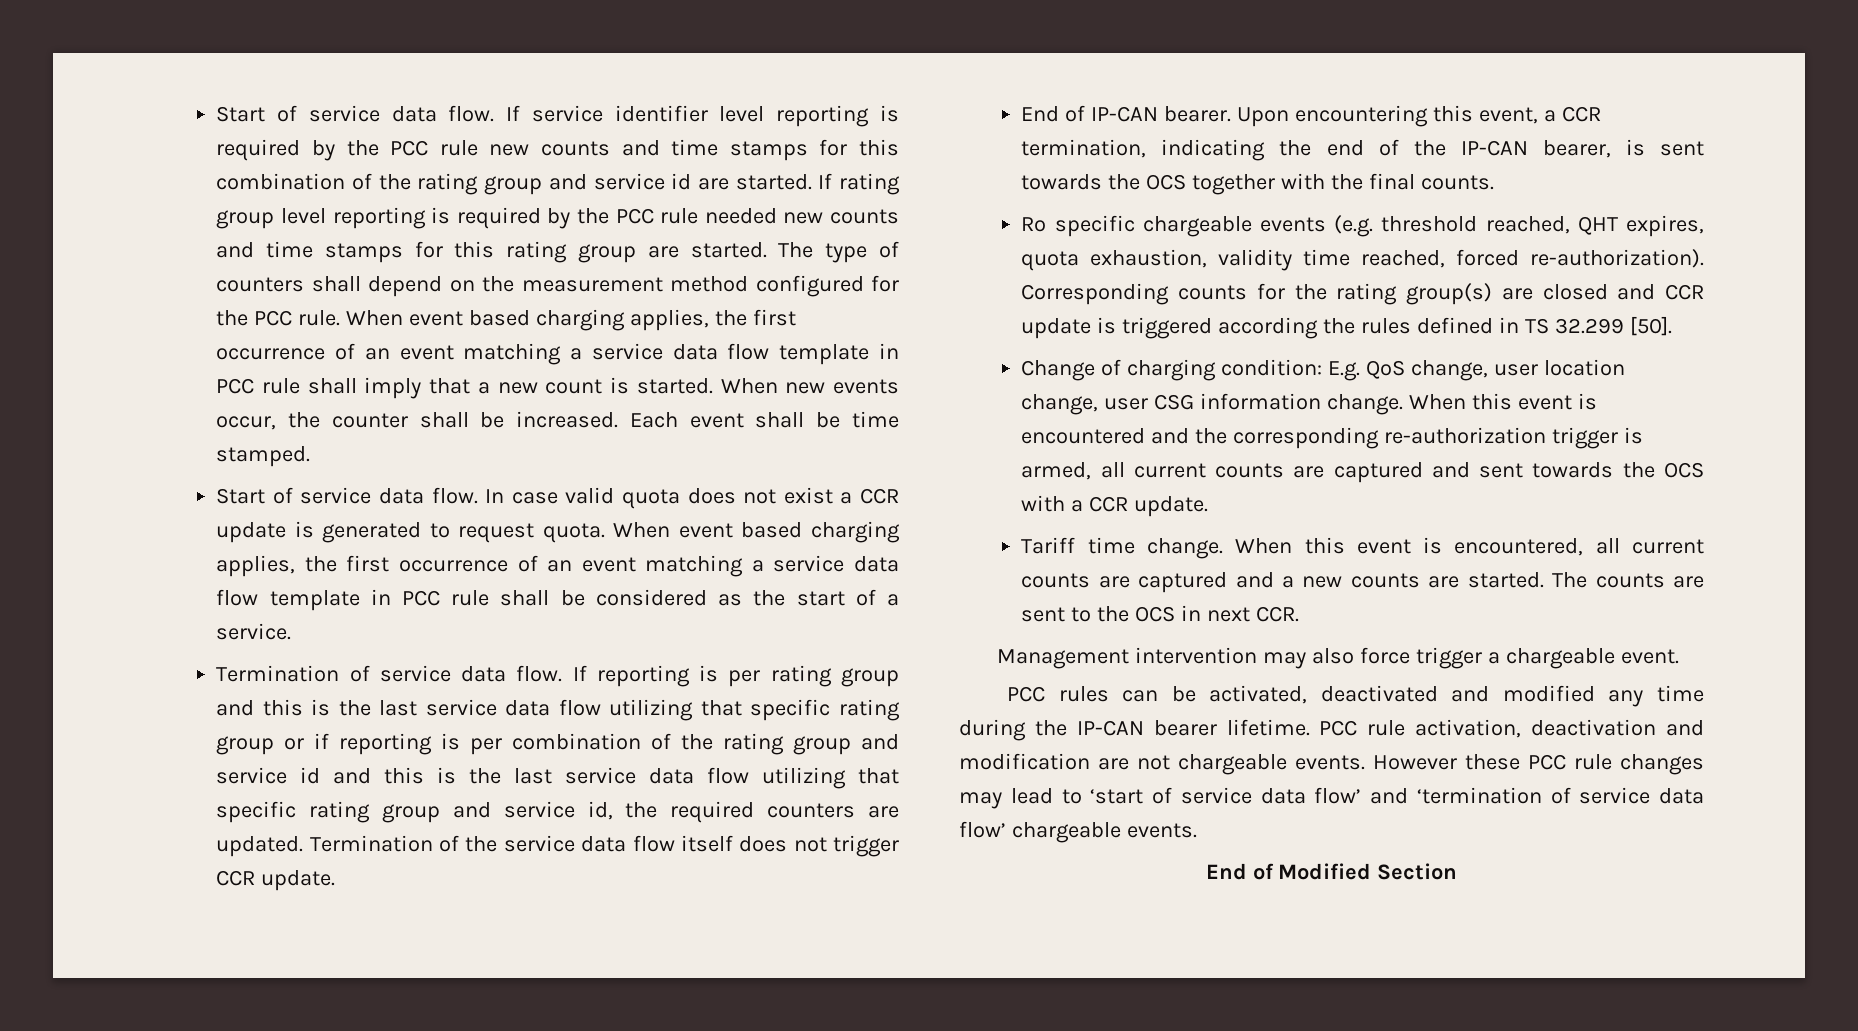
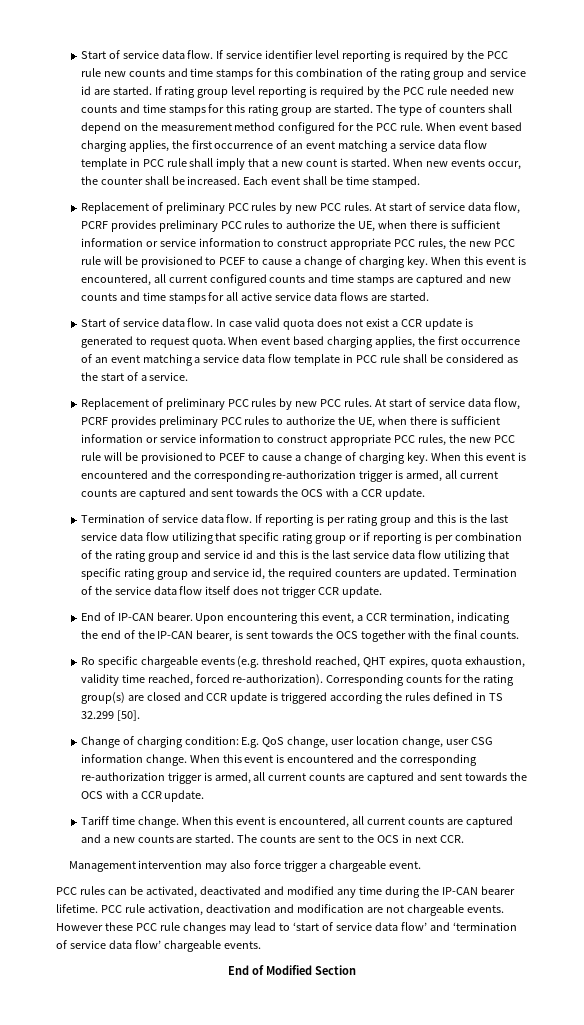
+ Replacement of preliminary PCC rules by new PCC rules. At start of service data flow, PCRF provides preliminary PCC rules to authorize the UE, when there is sufficient information or service information to construct appropriate PCC rules, the new PCC rule will be provisioned to PCEF to cause a change of charging key. When this event is encountered, all current configured counts and time stamps are captured and new counts and time stamps for all active service data flows are started.
+ Replacement of preliminary PCC rules by new PCC rules. At start of service data flow, PCRF provides preliminary PCC rules to authorize the UE, when there is sufficient information or service information to construct appropriate PCC rules, the new PCC rule will be provisioned to PCEF to cause a change of charging key. When this event is encountered and the corresponding re-authorization trigger is armed, all current counts are captured and sent towards the OCS with a CCR update.

